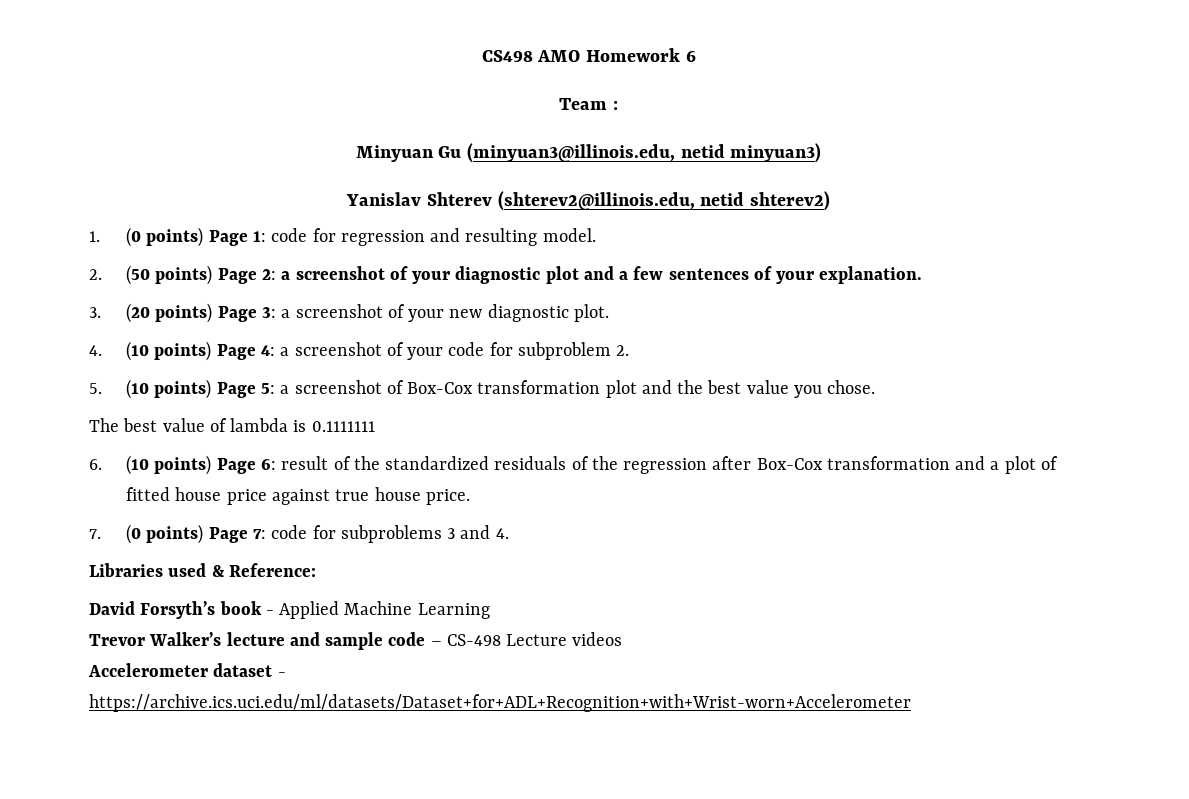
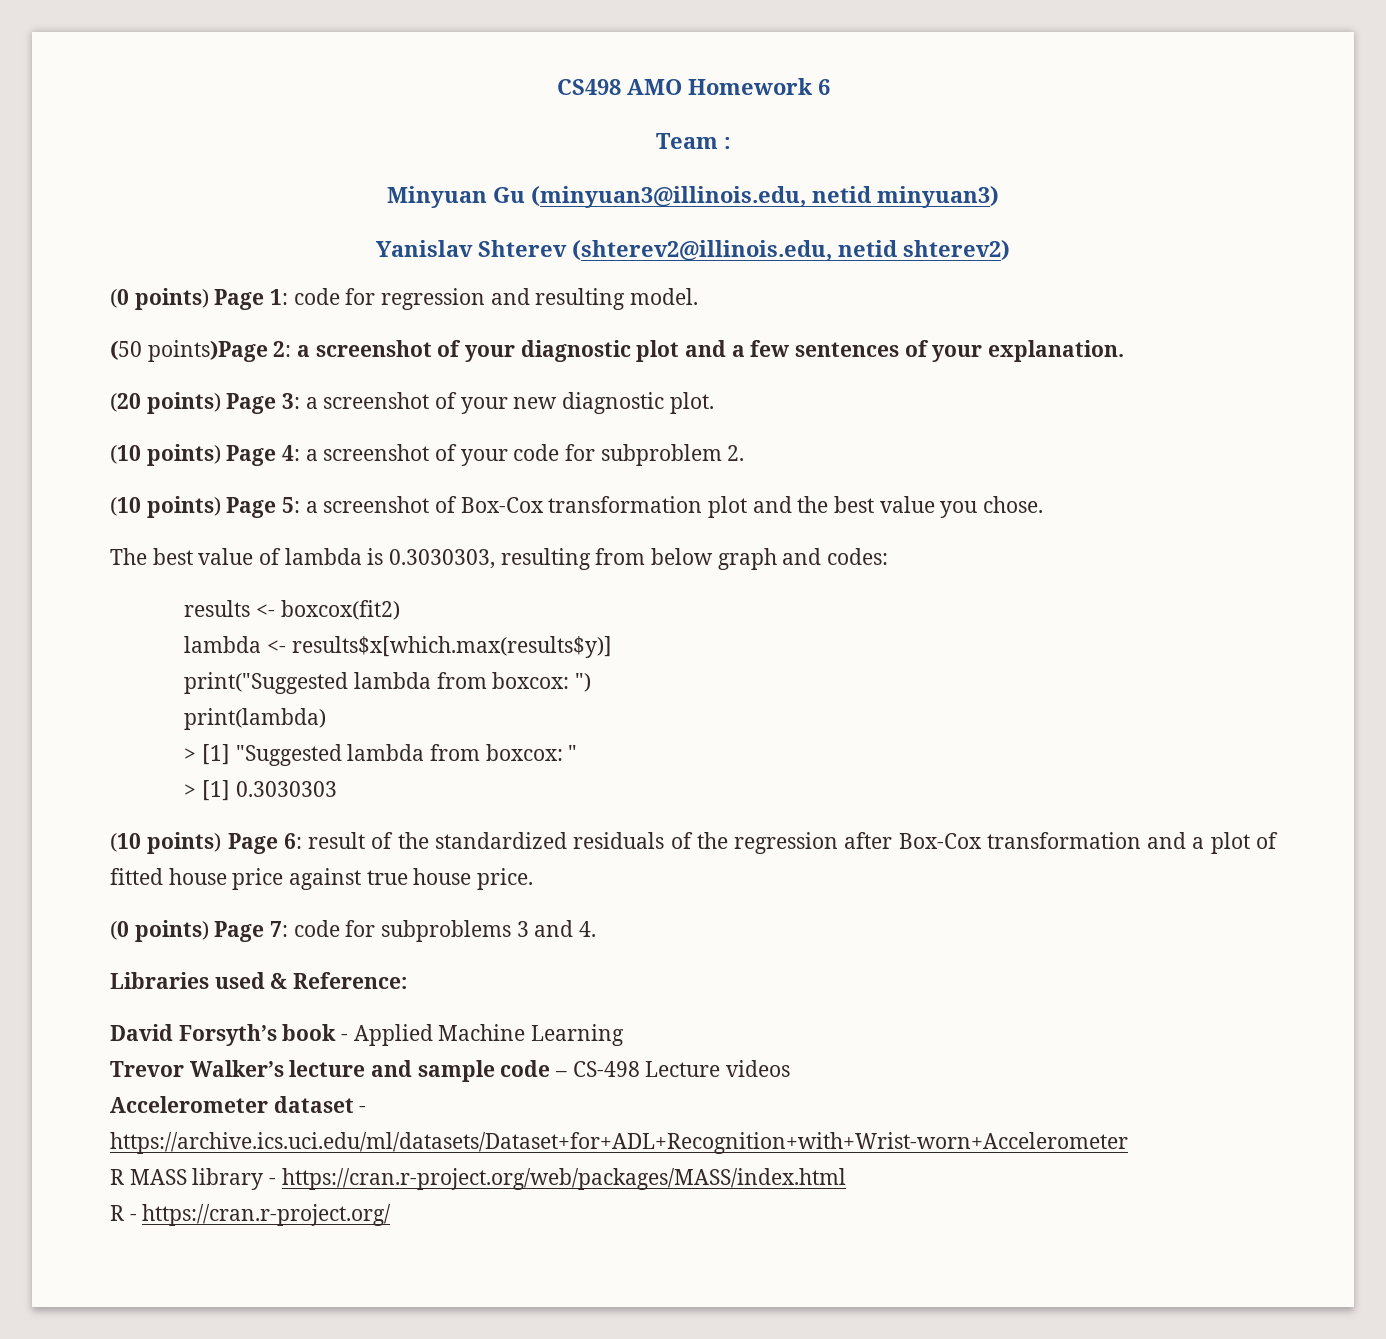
- 1. (0 points) Page 1: code for regression and resulting model.
+ (0 points) Page 1: code for regression and resulting model.
- 2. (50 points) Page 2: a screenshot of your diagnostic plot and a few sentences of your explanation.
+ (50 points)Page 2: a screenshot of your diagnostic plot and a few sentences of your explanation.
- 3. (20 points) Page 3: a screenshot of your new diagnostic plot.
+ (20 points) Page 3: a screenshot of your new diagnostic plot.
- 4. (10 points) Page 4: a screenshot of your code for subproblem 2.
+ (10 points) Page 4: a screenshot of your code for subproblem 2.
- 5. (10 points) Page 5: a screenshot of Box-Cox transformation plot and the best value you chose.
+ (10 points) Page 5: a screenshot of Box-Cox transformation plot and the best value you chose.
- The best value of lambda is 0.1111111
- 6. (10 points) Page 6: result of the standardized residuals of the regression after Box-Cox transformation and a plot of fitted house price against true house price.
+ The best value of lambda is 0.3030303, resulting from below graph and codes:
+ results <- boxcox(fit2)
+ lambda <- results$x[which.max(results$y)]
+ print("Suggested lambda from boxcox: ")
+ print(lambda)
+ > [1] "Suggested lambda from boxcox: "
+ > [1] 0.3030303
+ (10 points) Page 6: result of the standardized residuals of the regression after Box-Cox transformation and a plot of fitted house price against true house price.
- 7. (0 points) Page 7: code for subproblems 3 and 4.
+ (0 points) Page 7: code for subproblems 3 and 4.
+ R MASS library - https://cran.r-project.org/web/packages/MASS/index.html
+ R - https://cran.r-project.org/

